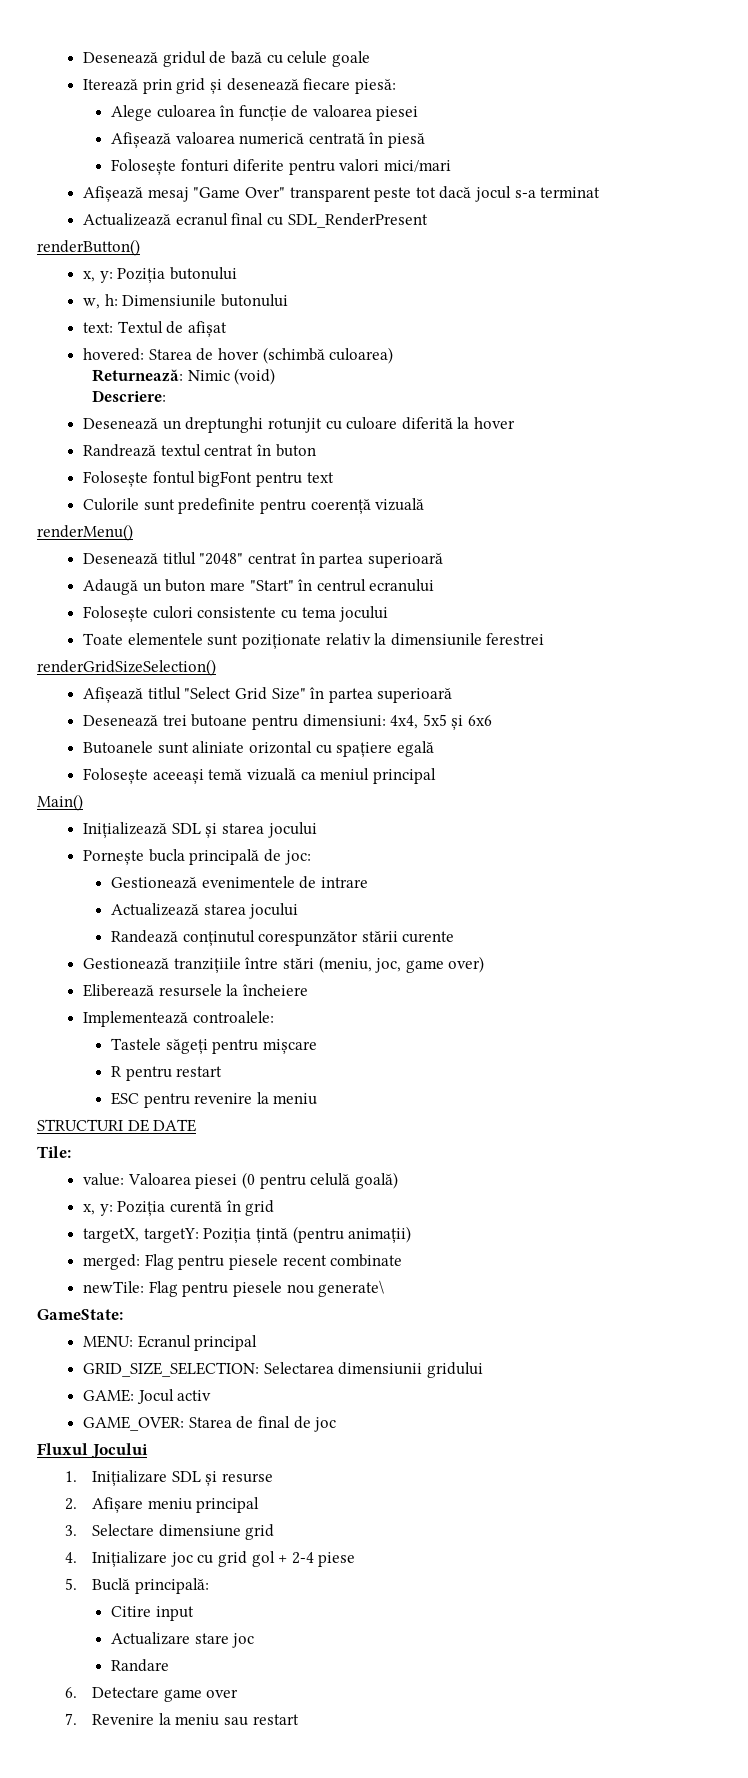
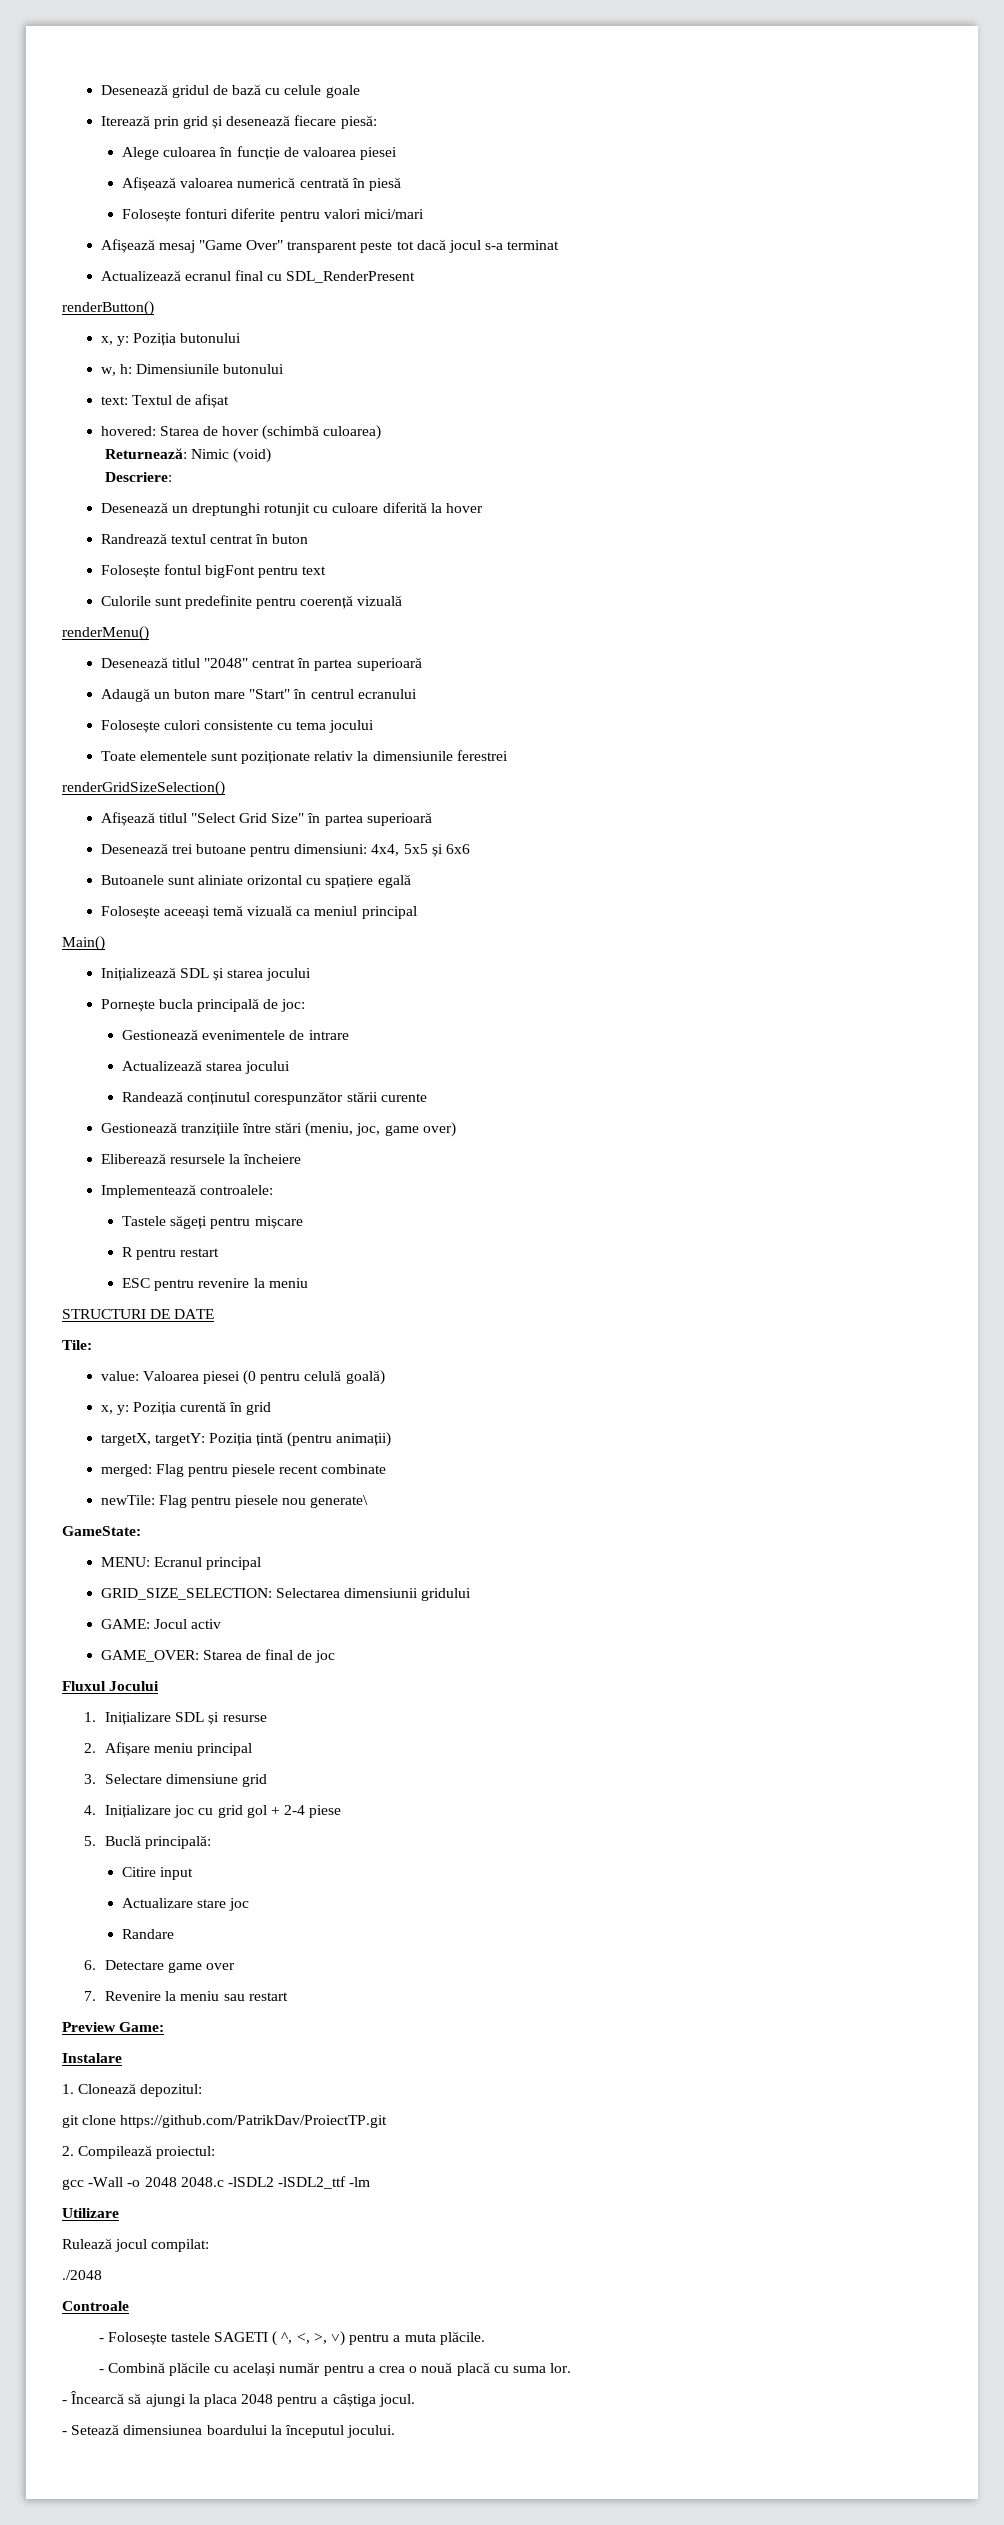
+ Preview Game:
+ Instalare
+ 1. Clonează depozitul:
+ git clone https://github.com/PatrikDav/ProiectTP.git
+ 2. Compilează proiectul:
+ gcc -Wall -o 2048 2048.c -lSDL2 -lSDL2_ttf -lm
+ Utilizare
+ Rulează jocul compilat:
+ ./2048
+ Controale
+ - Folosește tastele SAGETI ( ^, <, >, ˅) pentru a muta plăcile.
+ - Combină plăcile cu același număr pentru a crea o nouă placă cu suma lor.
+ - Încearcă să ajungi la placa 2048 pentru a câștiga jocul.
+ - Setează dimensiunea boardului la începutul jocului.

